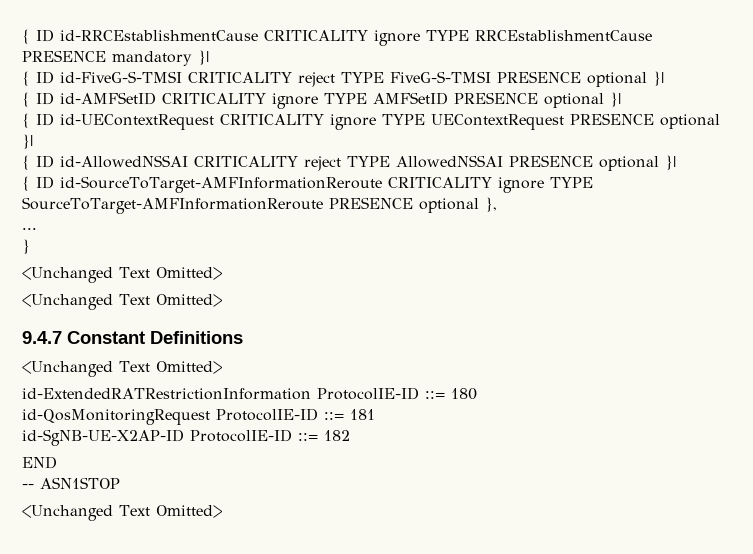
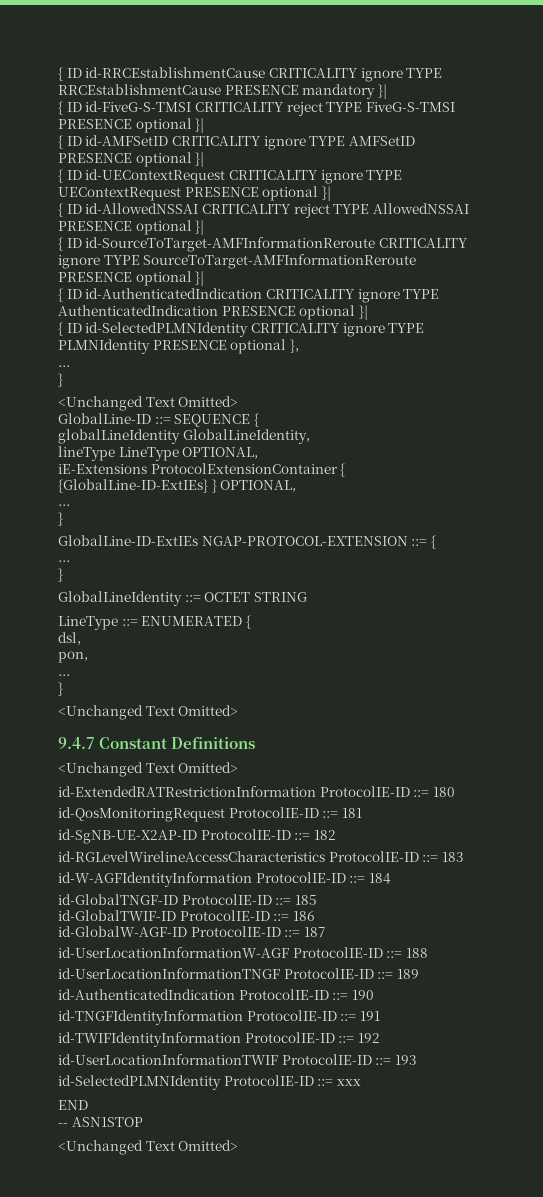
- { ID id-SourceToTarget-AMFInformationReroute CRITICALITY ignore TYPE SourceToTarget-AMFInformationReroute PRESENCE optional },
+ { ID id-SourceToTarget-AMFInformationReroute CRITICALITY ignore TYPE SourceToTarget-AMFInformationReroute PRESENCE optional }|
+ { ID id-AuthenticatedIndication CRITICALITY ignore TYPE AuthenticatedIndication PRESENCE optional }|
+ { ID id-SelectedPLMNIdentity CRITICALITY ignore TYPE PLMNIdentity PRESENCE optional },
+ GlobalLine-ID ::= SEQUENCE {
+ globalLineIdentity GlobalLineIdentity,
+ lineType LineType OPTIONAL,
+ iE-Extensions ProtocolExtensionContainer { {GlobalLine-ID-ExtIEs} } OPTIONAL,
+ ...
+ }
+ GlobalLine-ID-ExtIEs NGAP-PROTOCOL-EXTENSION ::= {
+ ...
+ }
+ GlobalLineIdentity ::= OCTET STRING
+ LineType ::= ENUMERATED {
+ dsl,
+ pon,
+ ...
+ }
+ id-RGLevelWirelineAccessCharacteristics ProtocolIE-ID ::= 183
+ id-W-AGFIdentityInformation ProtocolIE-ID ::= 184
+ id-GlobalTNGF-ID ProtocolIE-ID ::= 185
+ id-GlobalTWIF-ID ProtocolIE-ID ::= 186
+ id-GlobalW-AGF-ID ProtocolIE-ID ::= 187
+ id-UserLocationInformationW-AGF ProtocolIE-ID ::= 188
+ id-UserLocationInformationTNGF ProtocolIE-ID ::= 189
+ id-AuthenticatedIndication ProtocolIE-ID ::= 190
+ id-TNGFIdentityInformation ProtocolIE-ID ::= 191
+ id-TWIFIdentityInformation ProtocolIE-ID ::= 192
+ id-UserLocationInformationTWIF ProtocolIE-ID ::= 193
+ id-SelectedPLMNIdentity ProtocolIE-ID ::= xxx

